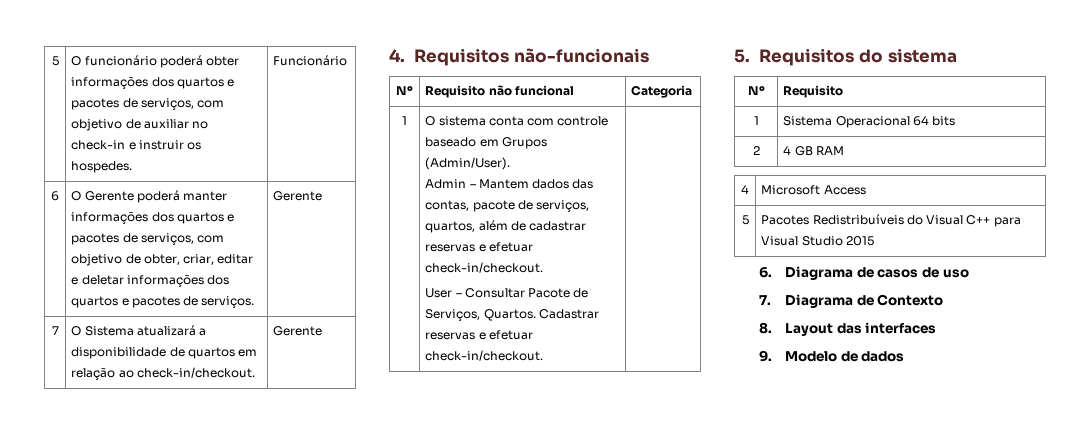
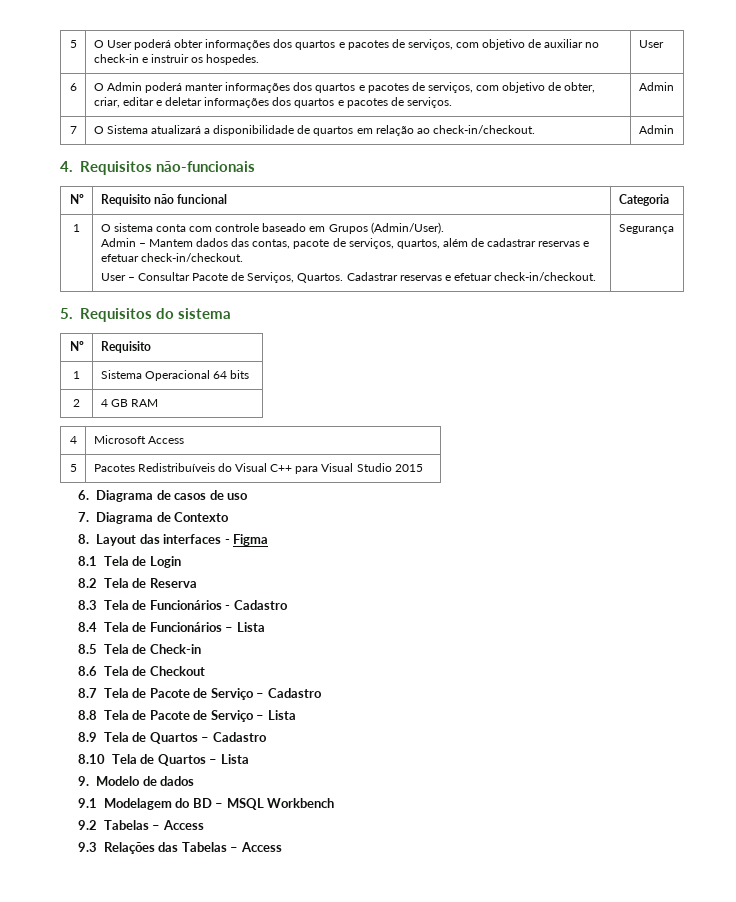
- 5 | O funcionário poderá obter informações dos quartos e pacotes de serviços, com objetivo de auxiliar no check-in e instruir os hospedes. | Funcionário
+ 5 | O User poderá obter informações dos quartos e pacotes de serviços, com objetivo de auxiliar no check-in e instruir os hospedes. | User
- 6 | O Gerente poderá manter informações dos quartos e pacotes de serviços, com objetivo de obter, criar, editar e deletar informações dos quartos e pacotes de serviços. | Gerente
+ 6 | O Admin poderá manter informações dos quartos e pacotes de serviços, com objetivo de obter, criar, editar e deletar informações dos quartos e pacotes de serviços. | Admin
- 7 | O Sistema atualizará a disponibilidade de quartos em relação ao check-in/checkout. | Gerente
+ 7 | O Sistema atualizará a disponibilidade de quartos em relação ao check-in/checkout. | Admin
  1 | O sistema conta com controle baseado em Grupos (Admin/User).
  Admin – Mantem dados das contas, pacote de serviços, quartos, além de cadastrar reservas e efetuar check-in/checkout.
- User – Consultar Pacote de Serviços, Quartos. Cadastrar reservas e efetuar check-in/checkout. |
+ User – Consultar Pacote de Serviços, Quartos. Cadastrar reservas e efetuar check-in/checkout. | Segurança
- 8. Layout das interfaces
+ 8. Layout das interfaces - Figma
+ 8.1 Tela de Login
+ 8.2 Tela de Reserva
+ 8.3 Tela de Funcionários - Cadastro
+ 8.4 Tela de Funcionários – Lista
+ 8.5 Tela de Check-in
+ 8.6 Tela de Checkout
+ 8.7 Tela de Pacote de Serviço – Cadastro
+ 8.8 Tela de Pacote de Serviço – Lista
+ 8.9 Tela de Quartos – Cadastro
+ 8.10 Tela de Quartos – Lista
  9. Modelo de dados
+ 9.1 Modelagem do BD – MSQL Workbench
+ 9.2 Tabelas – Access
+ 9.3 Relações das Tabelas – Access

